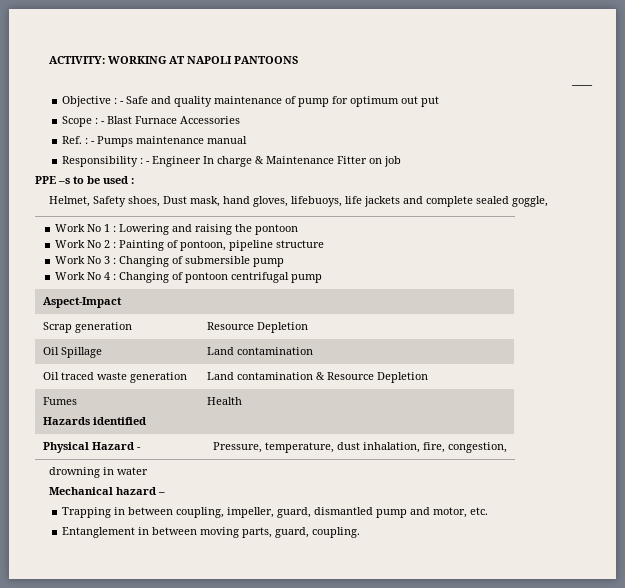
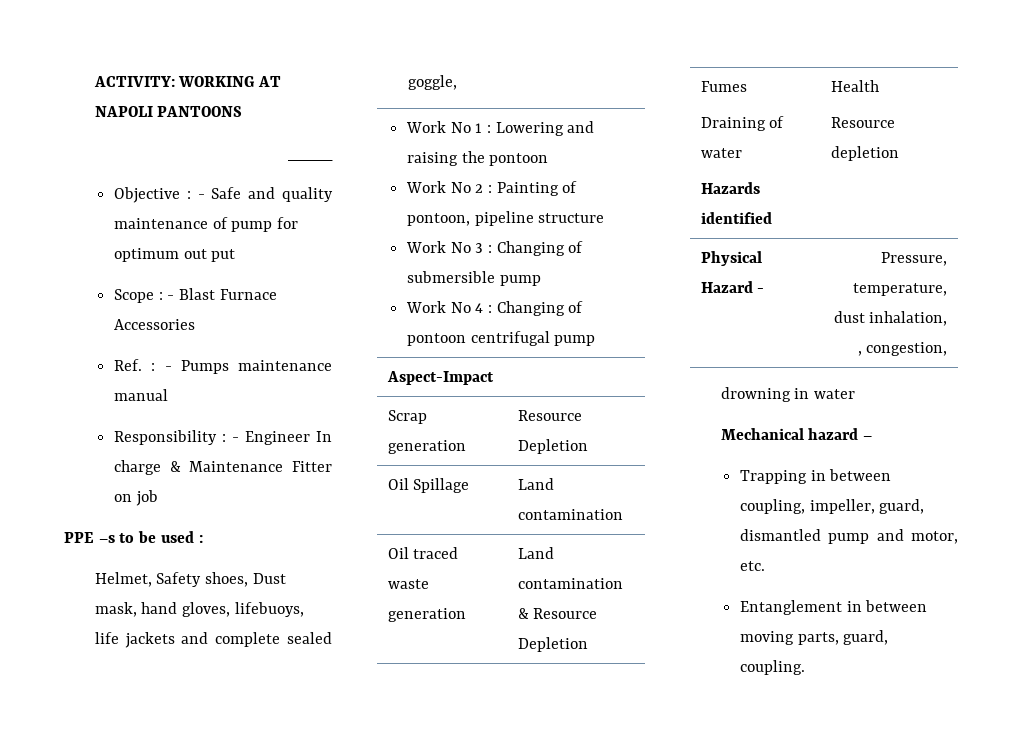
  Fumes
+ Draining of water
  Hazards identified | Health
+ Resource depletion
- Physical Hazard - | Pressure, temperature, dust inhalation, fire, congestion,
+ Physical Hazard - | Pressure, temperature, dust inhalation, , congestion,

